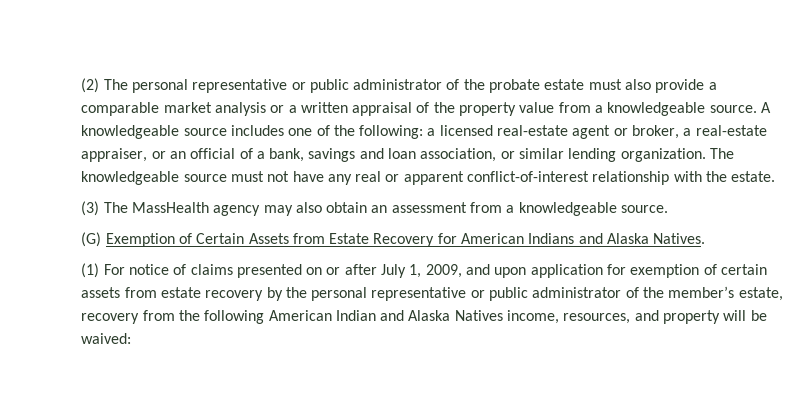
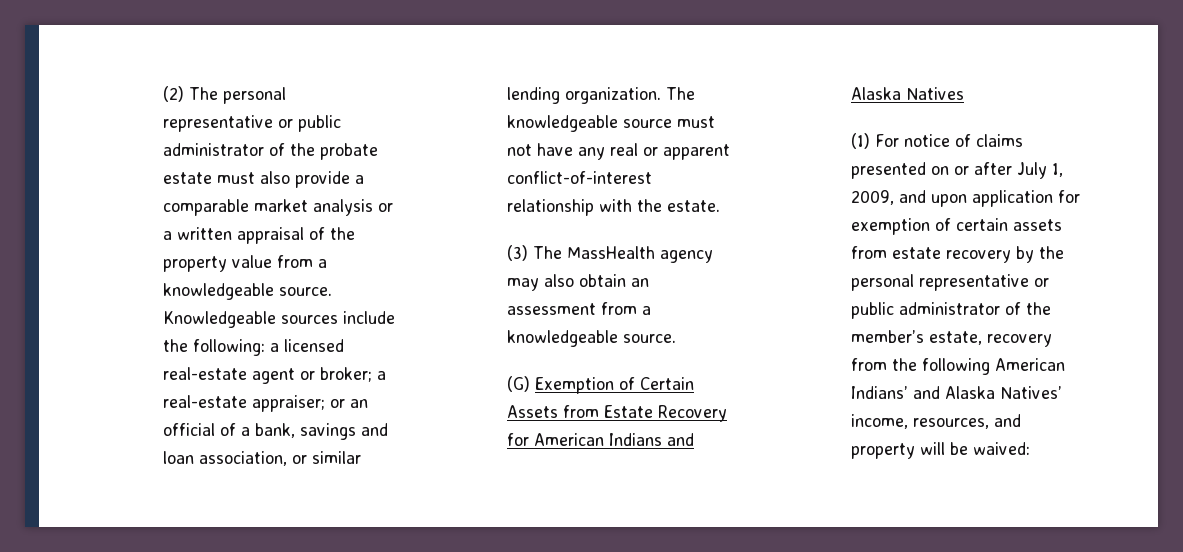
- A knowledgeable source includes one of the following: a licensed real-estate agent or broker, a real-estate appraiser, or an official of a bank, savings and loan association, or similar lending organization.
+ Knowledgeable sources include the following: a licensed real-estate agent or broker; a real-estate appraiser; or an official of a bank, savings and loan association, or similar lending organization.
- (G) Exemption of Certain Assets from Estate Recovery for American Indians and Alaska Natives.
+ (G) Exemption of Certain Assets from Estate Recovery for American Indians and Alaska Natives
- (1) For notice of claims presented on or after July 1, 2009, and upon application for exemption of certain assets from estate recovery by the personal representative or public administrator of the member’s estate, recovery from the following American Indian and Alaska Natives income, resources, and property will be waived:
+ (1) For notice of claims presented on or after July 1, 2009, and upon application for exemption of certain assets from estate recovery by the personal representative or public administrator of the member’s estate, recovery from the following American Indians’ and Alaska Natives’ income, resources, and property will be waived:

